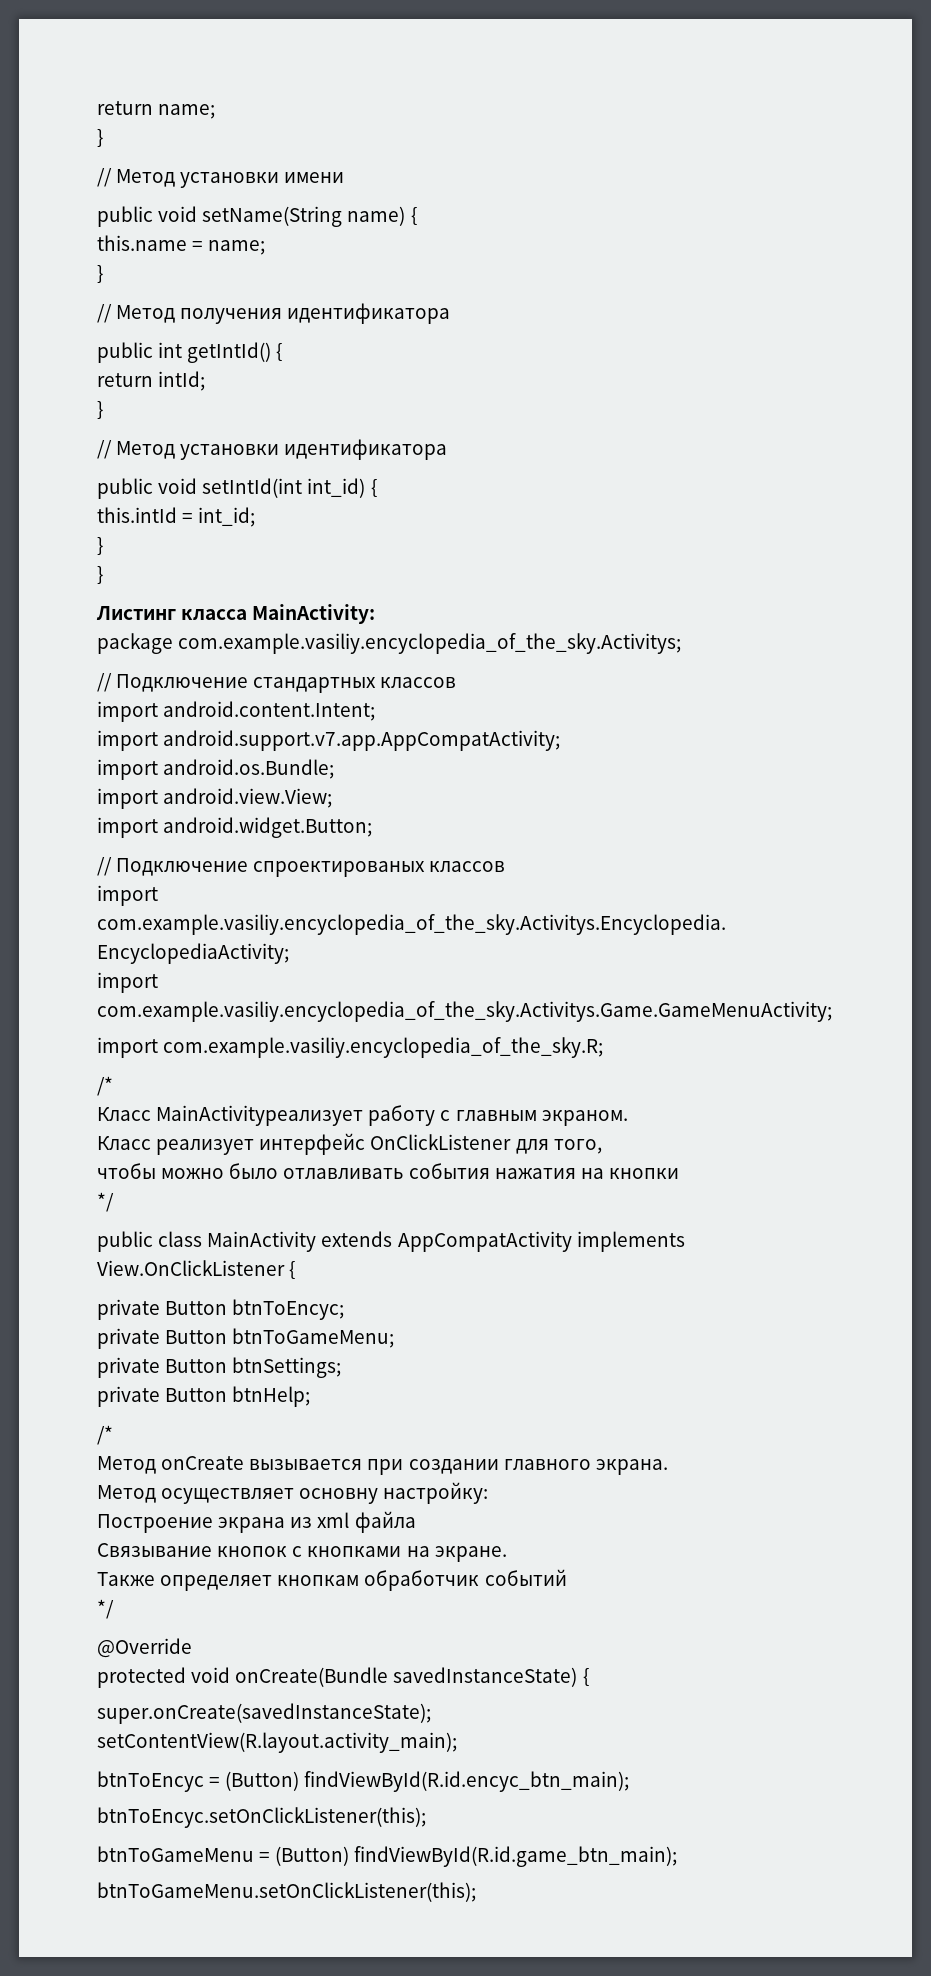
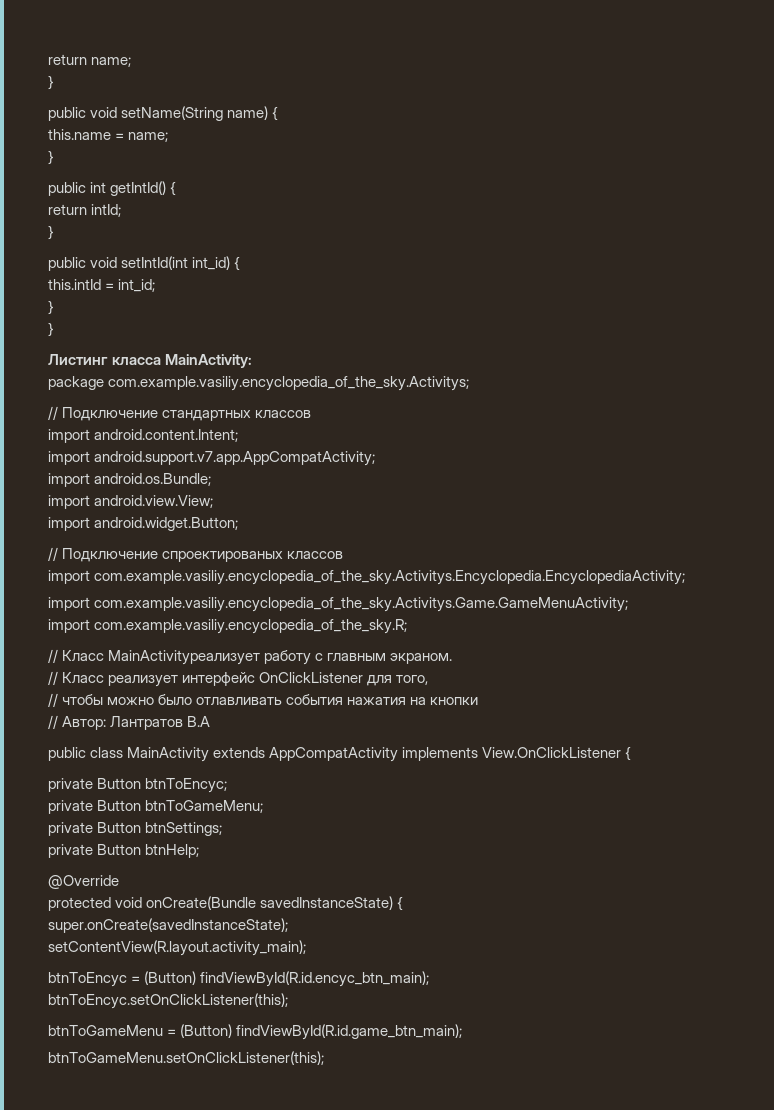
- // Метод установки имени
- // Метод получения идентификатора
- // Метод установки идентификатора
  import com.example.vasiliy.encyclopedia_of_the_sky.R;
- /*
- Класс MainActivityреализует работу с главным экраном.
+ // Класс MainActivityреализует работу с главным экраном.
- Класс реализует интерфейс OnClickListener для того,
+ // Класс реализует интерфейс OnClickListener для того,
- чтобы можно было отлавливать события нажатия на кнопки
- */
+ // чтобы можно было отлавливать события нажатия на кнопки
+ // Автор: Лантратов В.А
  private Button btnHelp;
- /*
- Метод onCreate вызывается при создании главного экрана.
- Метод осуществляет основну настройку:
- Построение экрана из xml файла
- Связывание кнопок с кнопками на экране.
- Также определяет кнопкам обработчик событий
- */

